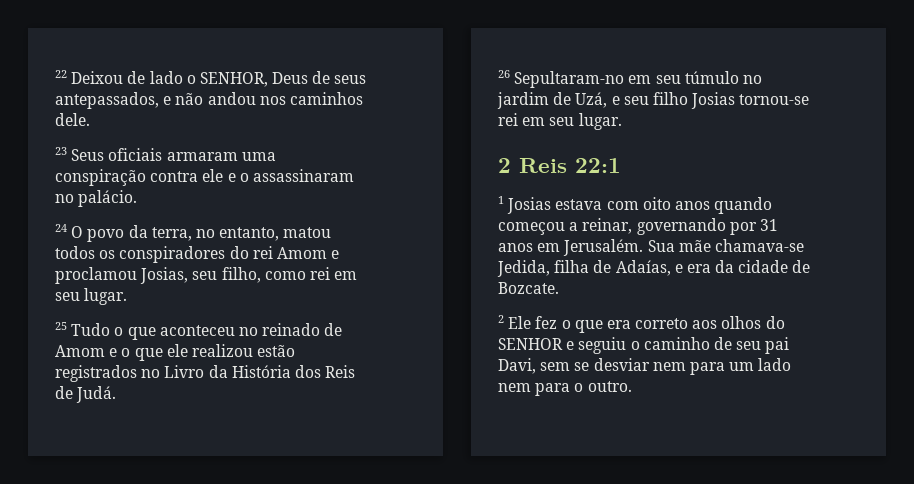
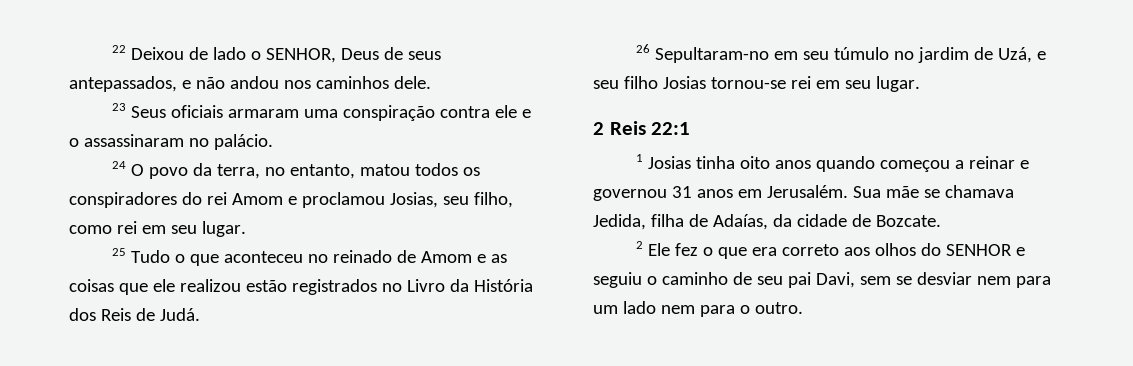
- 25 Tudo o que aconteceu no reinado de Amom e o que ele realizou estão registrados no Livro da História dos Reis de Judá.
+ 25 Tudo o que aconteceu no reinado de Amom e as coisas que ele realizou estão registrados no Livro da História dos Reis de Judá.
- 1 Josias estava com oito anos quando começou a reinar, governando por 31 anos em Jerusalém.
+ 1 Josias tinha oito anos quando começou a reinar e governou 31 anos em Jerusalém.
- Sua mãe chamava-se Jedida, filha de Adaías, e era da cidade de Bozcate.
+ Sua mãe se chamava Jedida, filha de Adaías, da cidade de Bozcate.

